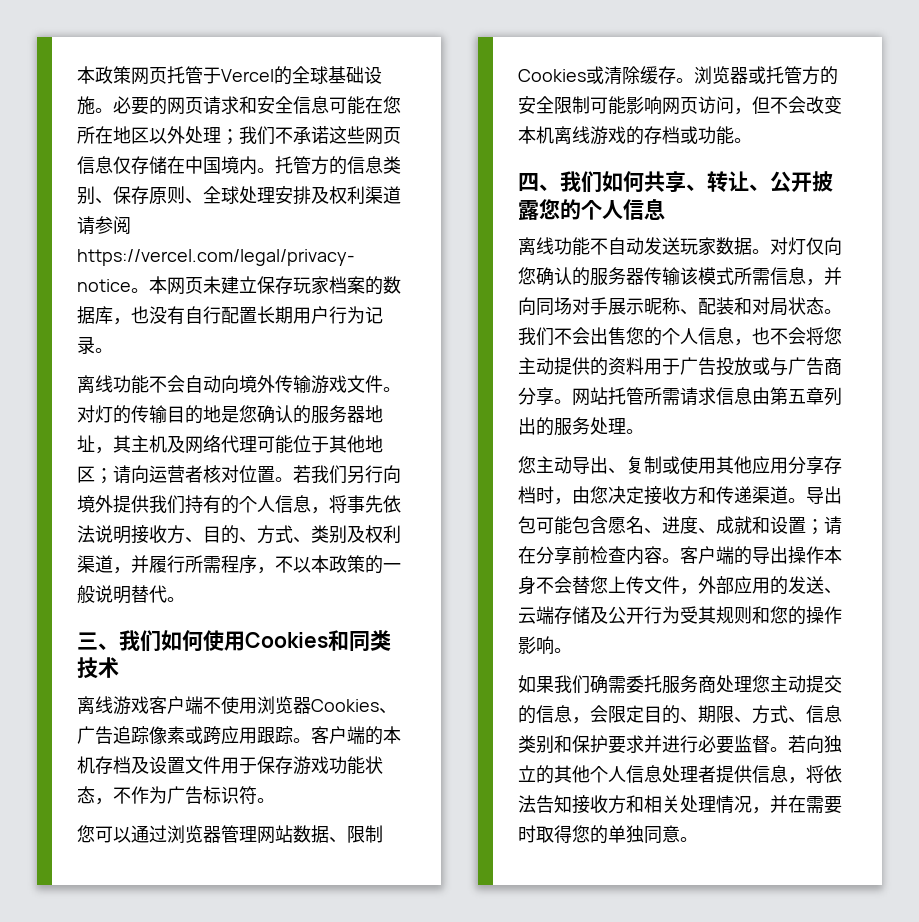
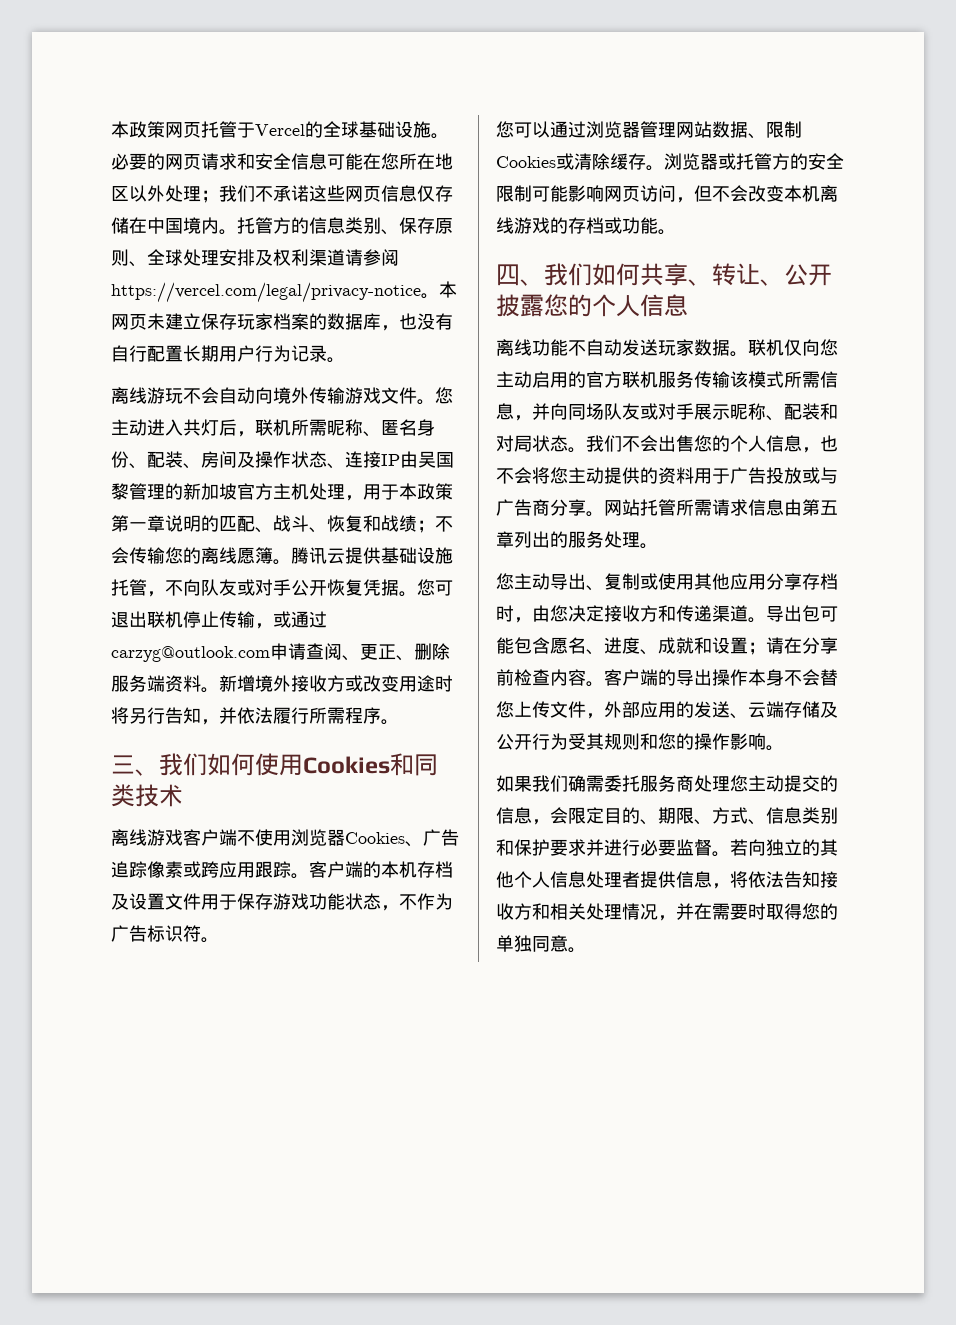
- 离线功能不会自动向境外传输游戏文件。
+ 离线游玩不会自动向境外传输游戏文件。
- 对灯的传输目的地是您确认的服务器地址，其主机及网络代理可能位于其他地区；请向运营者核对位置。若我们另行向境外提供我们持有的个人信息，将事先依法说明接收方、目的、方式、类别及权利渠道，并履行所需程序，不以本政策的一般说明替代。
+ 您主动进入共灯后，联机所需昵称、匿名身份、配装、房间及操作状态、连接IP由吴国黎管理的新加坡官方主机处理，用于本政策第一章说明的匹配、战斗、恢复和战绩；不会传输您的离线愿簿。腾讯云提供基础设施托管，不向队友或对手公开恢复凭据。您可退出联机停止传输，或通过carzyg@outlook.com申请查阅、更正、删除服务端资料。新增境外接收方或改变用途时将另行告知，并依法履行所需程序。
- 对灯仅向您确认的服务器传输该模式所需信息，并向同场对手展示昵称、配装和对局状态。
+ 联机仅向您主动启用的官方联机服务传输该模式所需信息，并向同场队友或对手展示昵称、配装和对局状态。

